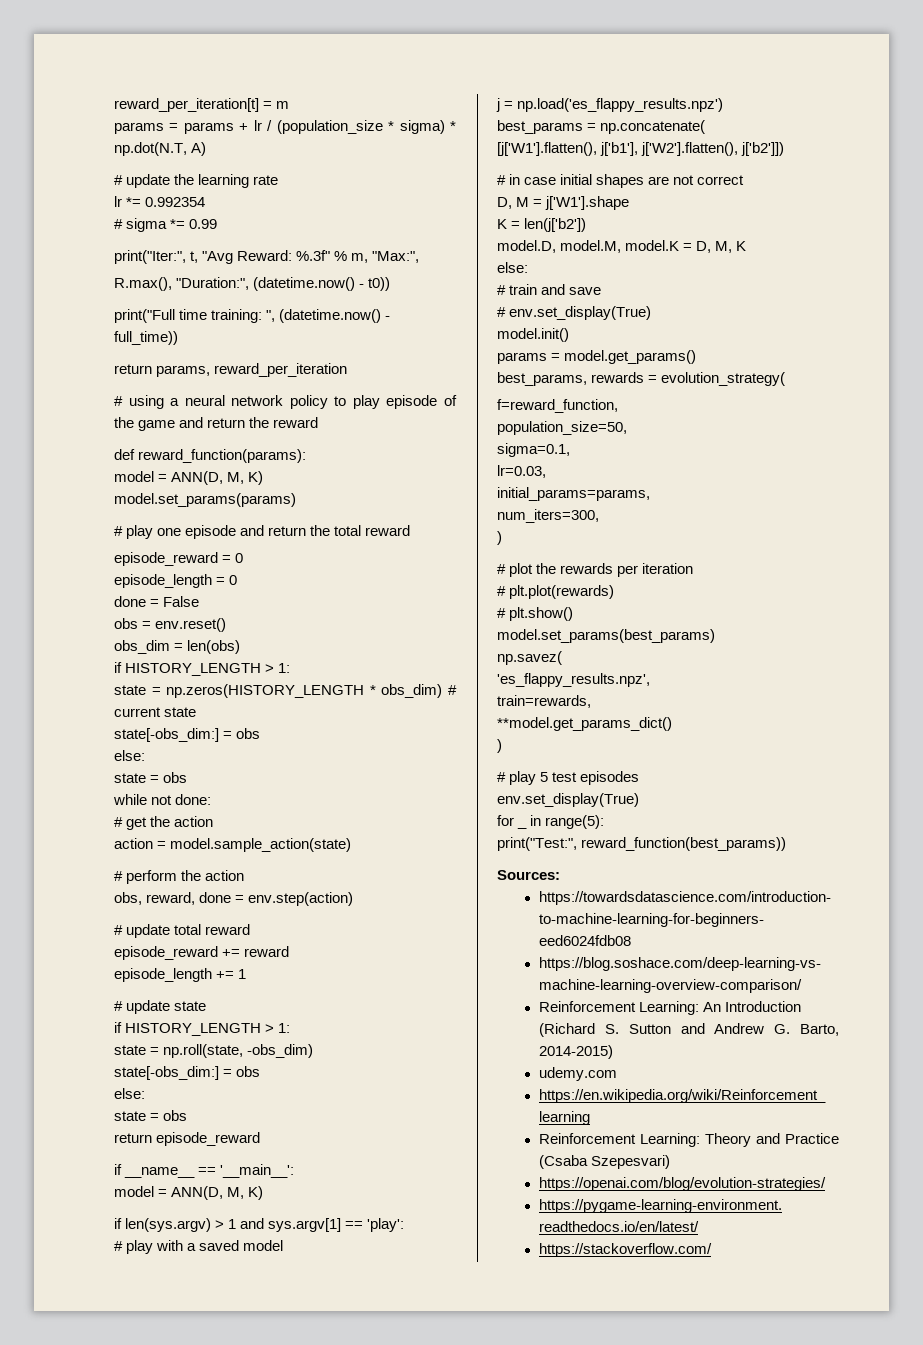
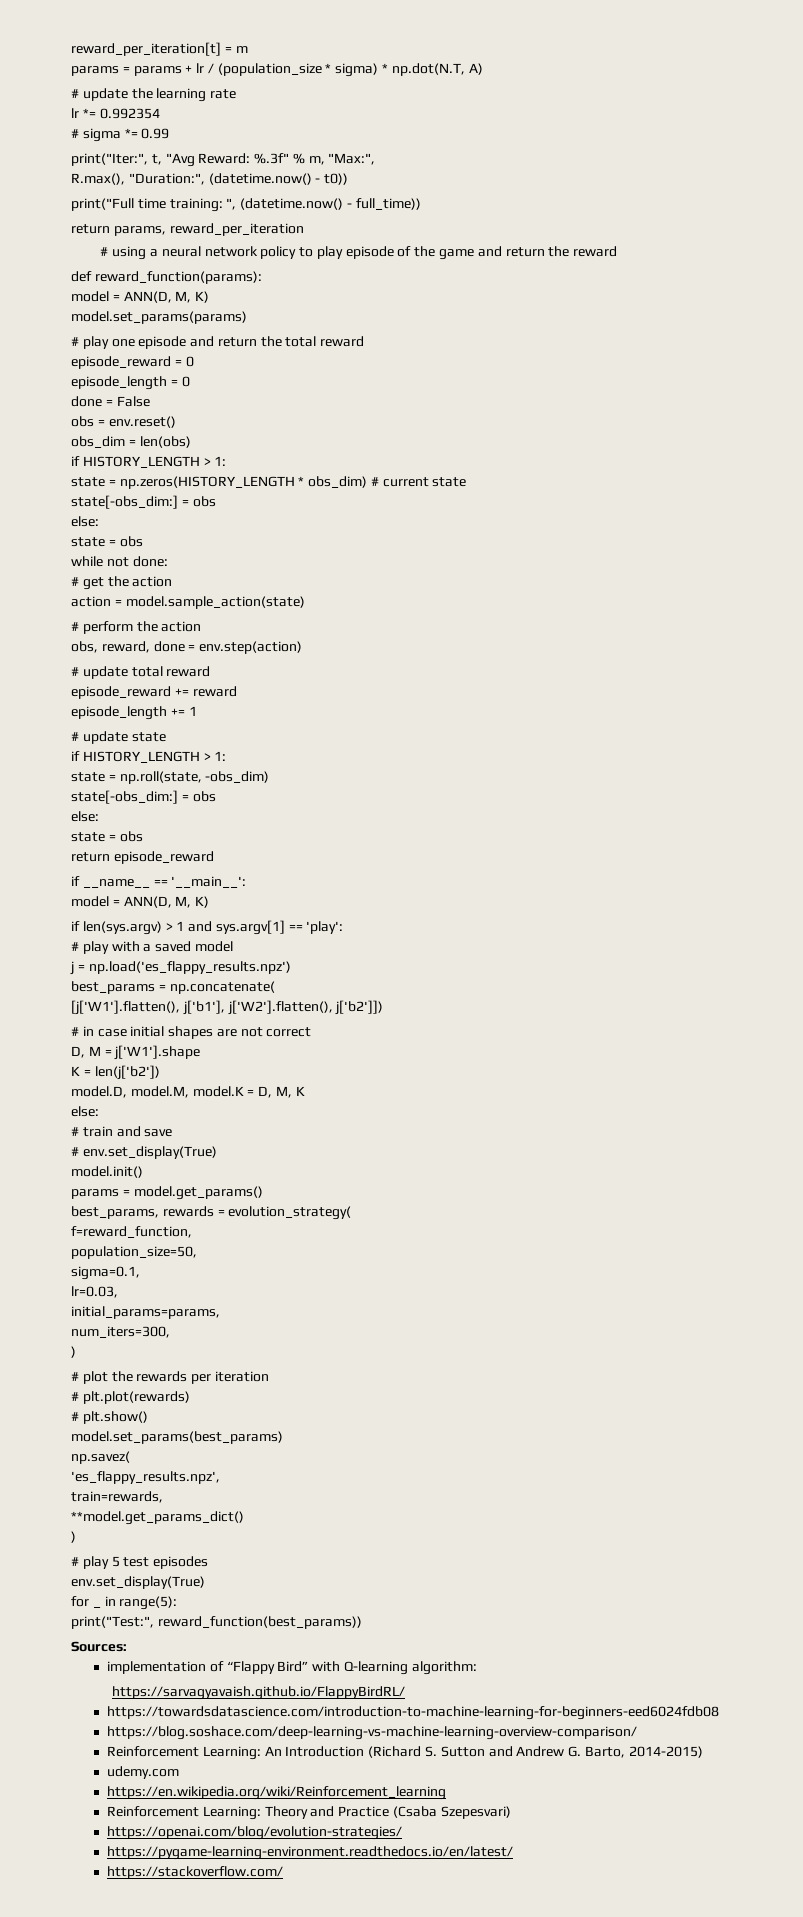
+ implementation of “Flappy Bird” with Q-learning algorithm:
+ https://sarvagyavaish.github.io/FlappyBirdRL/

